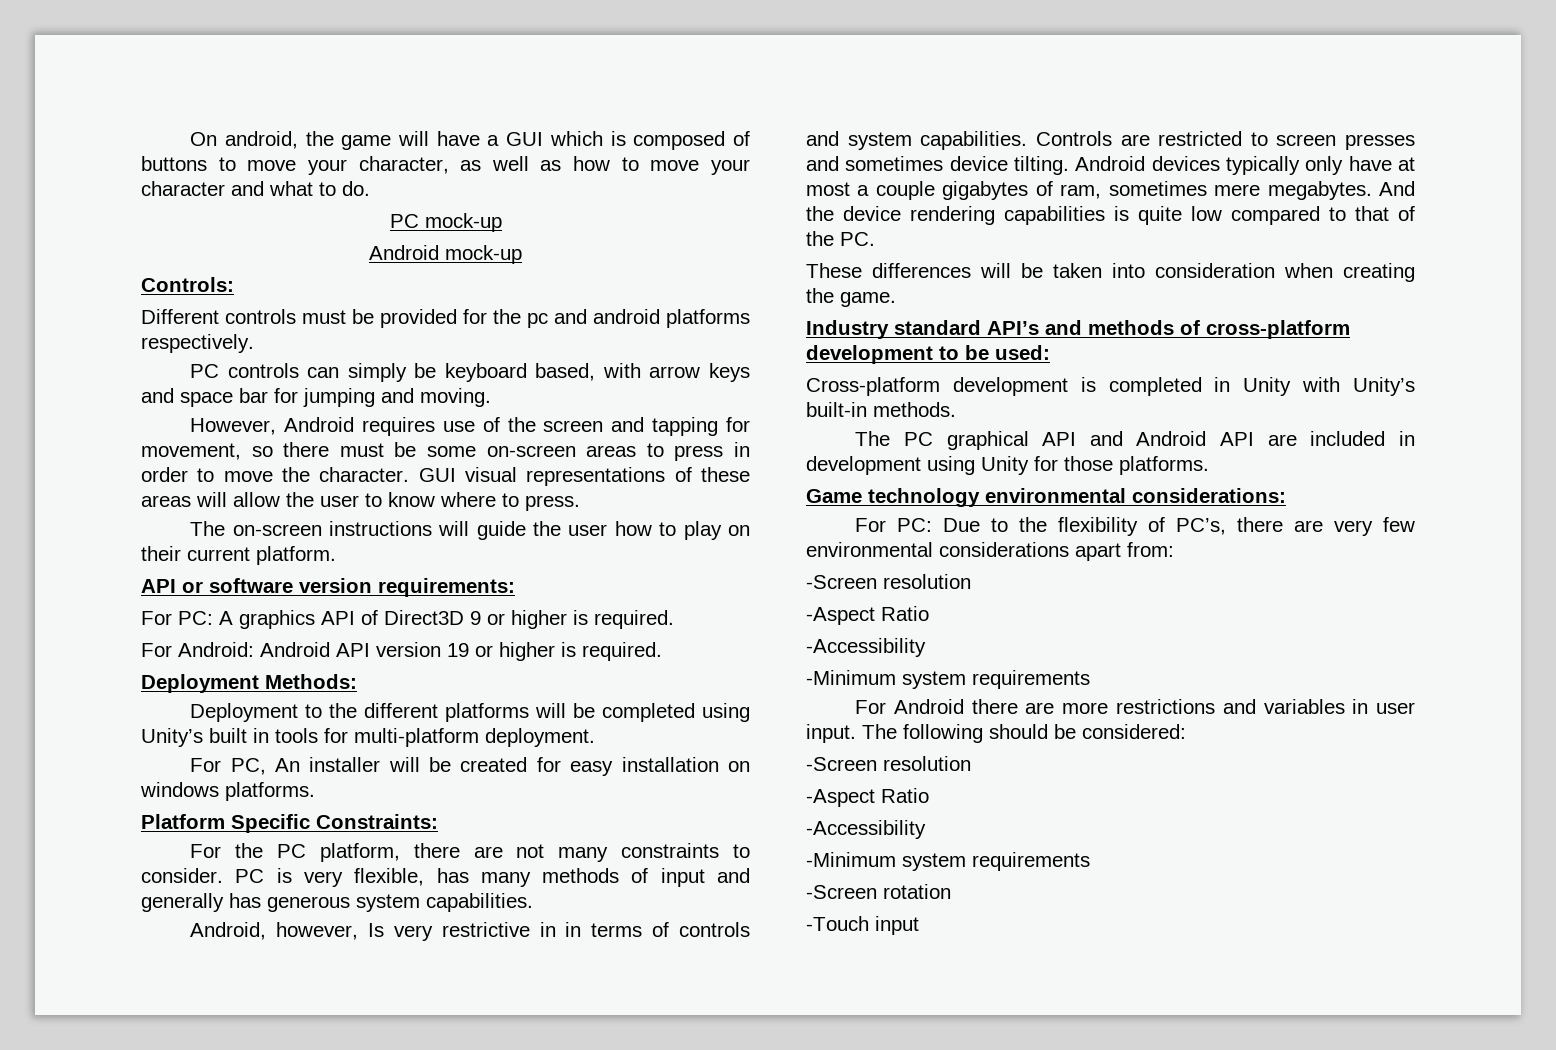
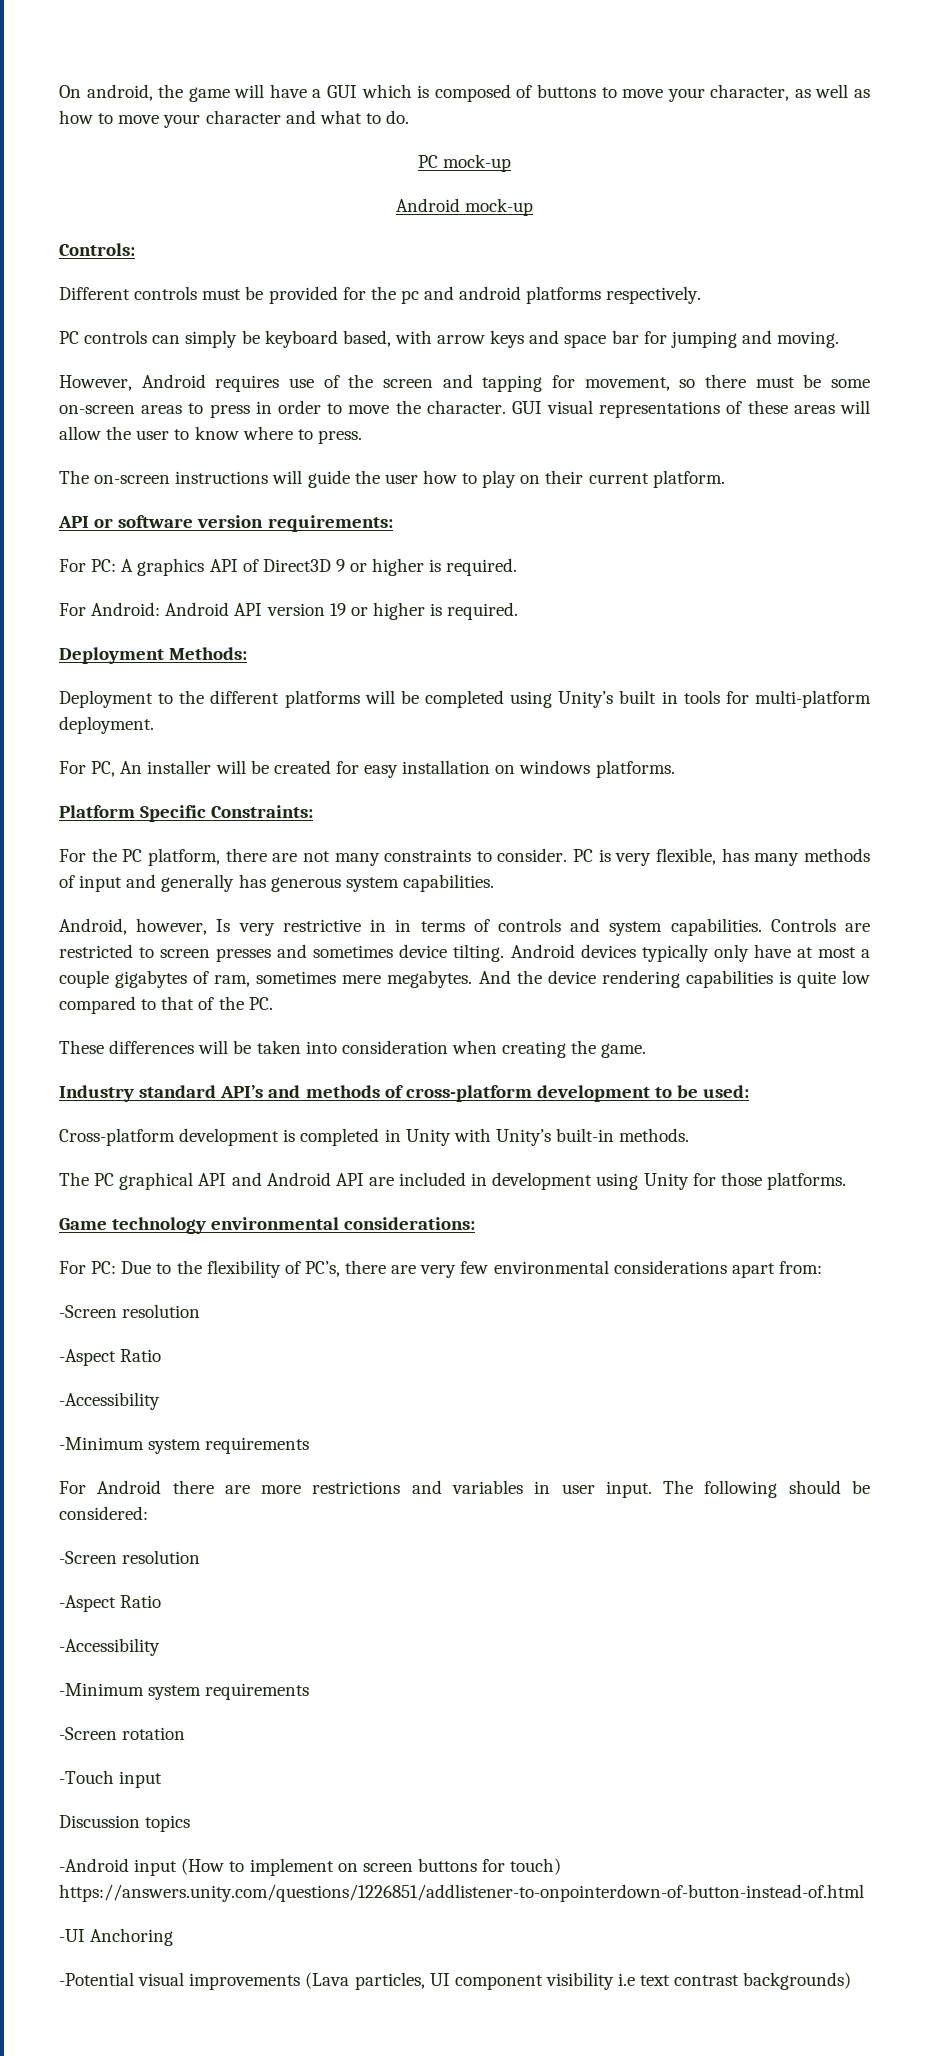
+ Discussion topics
+ -Android input (How to implement on screen buttons for touch) https://answers.unity.com/questions/1226851/addlistener-to-onpointerdown-of-button-instead-of.html
+ -UI Anchoring
+ -Potential visual improvements (Lava particles, UI component visibility i.e text contrast backgrounds)

